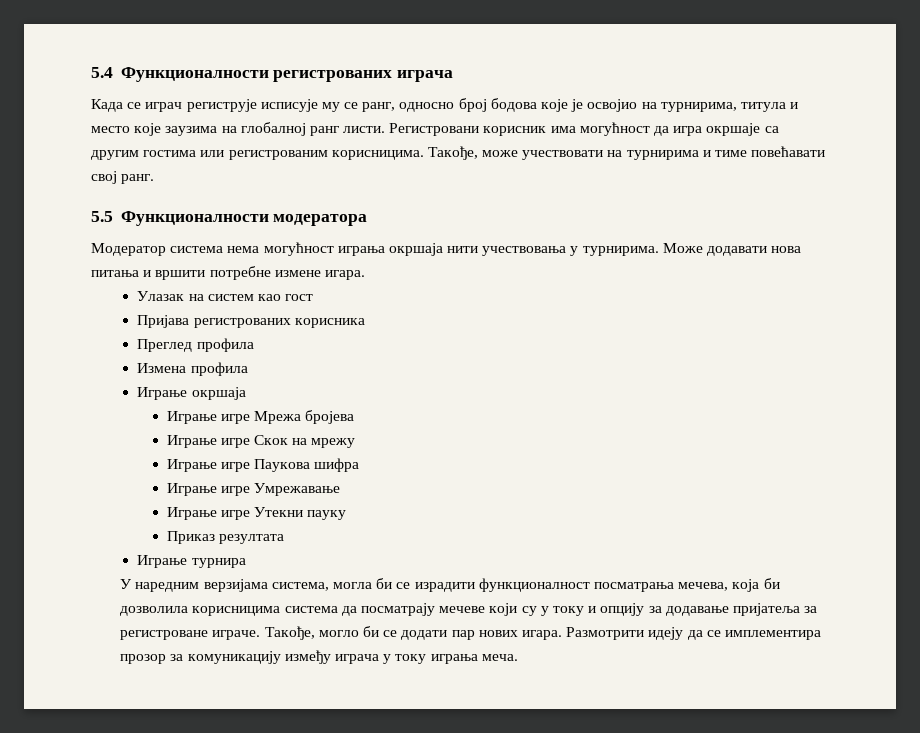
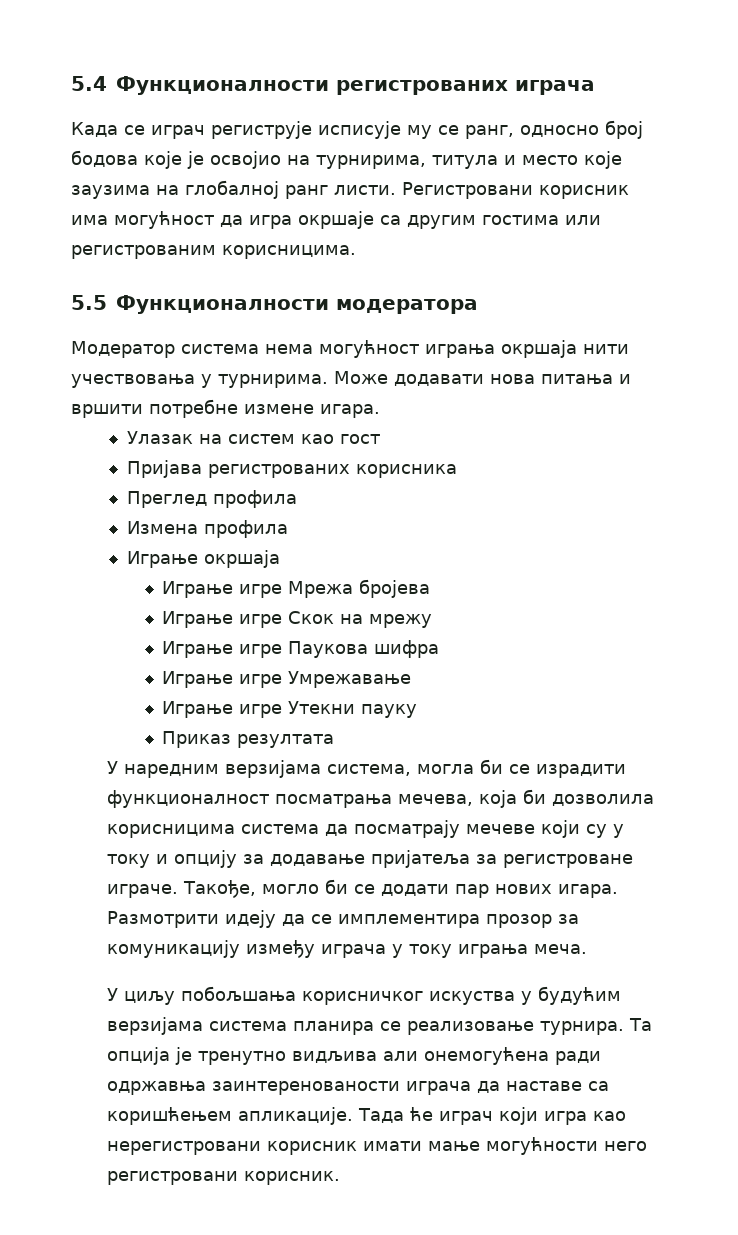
- Такође, може учествовати на турнирима и тиме повећавати свој ранг.
- Играње турнира
+ У циљу побољшања корисничког искуства у будућим верзијама система планира се реализовање турнира. Та опција је тренутно видљива али онемогућена ради одржавња заинтеренованости играча да наставе са коришћењем апликације. Тада ће играч који игра као нерегистровани корисник имати мање могућности него регистровани корисник.

